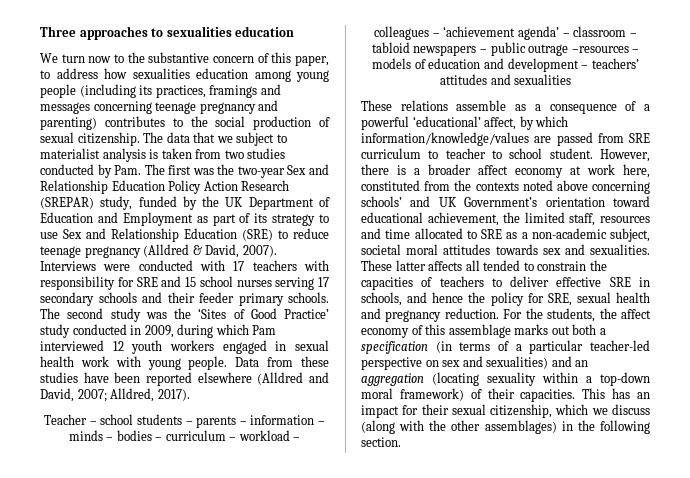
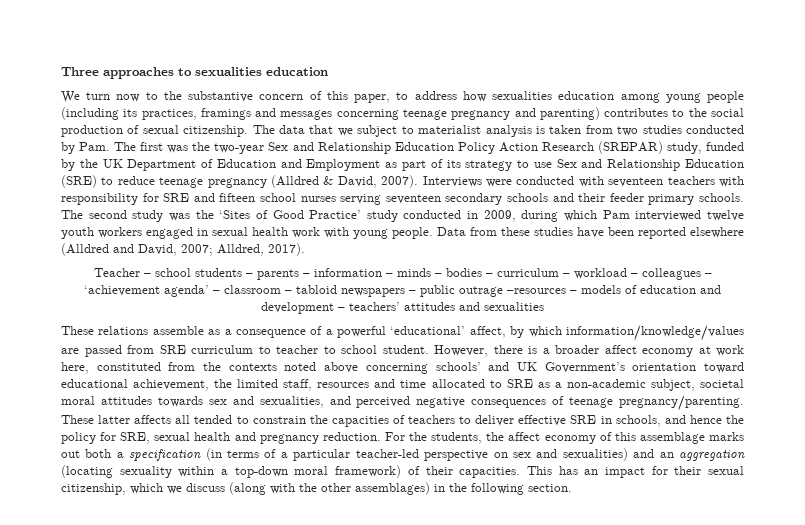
- Interviews were conducted with 17 teachers with responsibility for SRE and 15 school nurses serving 17 secondary schools and their feeder primary schools.
+ Interviews were conducted with seventeen teachers with responsibility for SRE and fifteen school nurses serving seventeen secondary schools and their feeder primary schools.
- The second study was the ‘Sites of Good Practice’ study conducted in 2009, during which Pam interviewed 12 youth workers engaged in sexual health work with young people.
+ The second study was the ‘Sites of Good Practice’ study conducted in 2009, during which Pam interviewed twelve youth workers engaged in sexual health work with young people.
- However, there is a broader affect economy at work here, constituted from the contexts noted above concerning schools’ and UK Government’s orientation toward educational achievement, the limited staff, resources and time allocated to SRE as a non-academic subject, societal moral attitudes towards sex and sexualities.
+ However, there is a broader affect economy at work here, constituted from the contexts noted above concerning schools’ and UK Government’s orientation toward educational achievement, the limited staff, resources and time allocated to SRE as a non-academic subject, societal moral attitudes towards sex and sexualities, and perceived negative consequences of teenage pregnancy/parenting.

